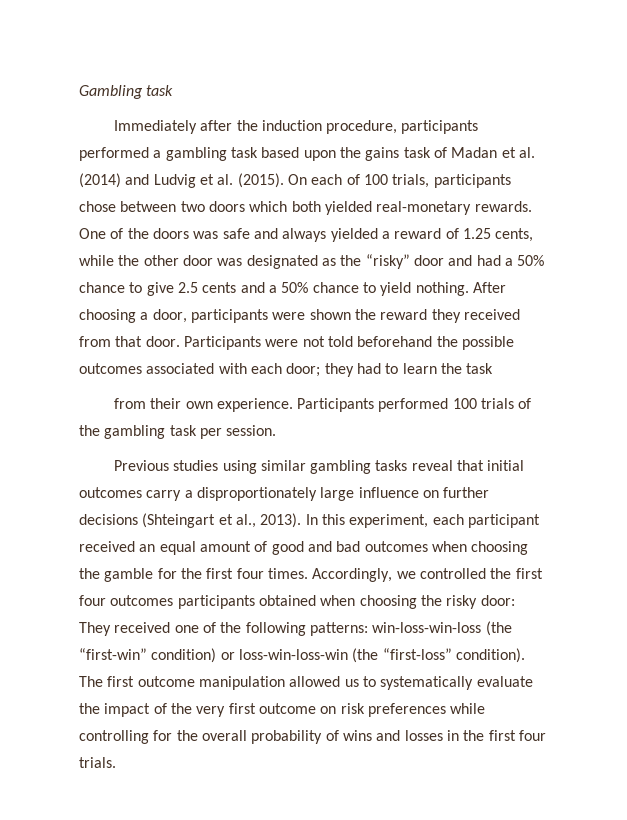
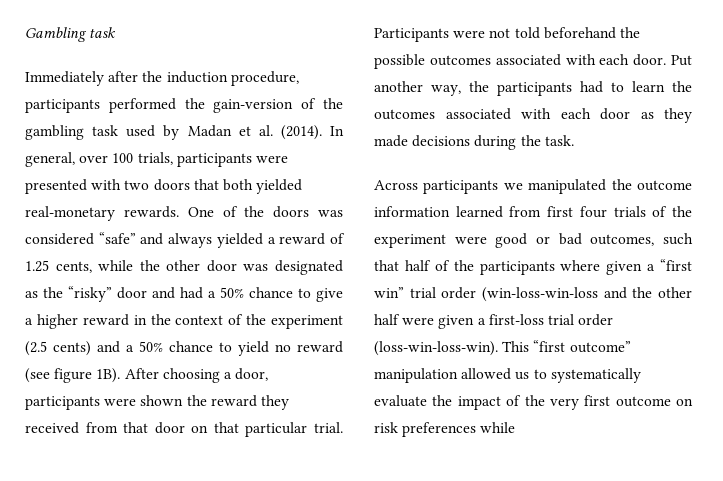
- Immediately after the induction procedure, participants performed a gambling task based upon the gains task of Madan et al. (2014) and Ludvig et al. (2015). On each of 100 trials, participants chose between two doors which both yielded real-monetary rewards.
+ Immediately after the induction procedure, participants performed the gain-version of the gambling task used by Madan et al. (2014). In general, over 100 trials, participants were presented with two doors that both yielded real-monetary rewards.
- One of the doors was safe and always yielded a reward of 1.25 cents, while the other door was designated as the “risky” door and had a 50% chance to give 2.5 cents and a 50% chance to yield nothing.
+ One of the doors was considered “safe” and always yielded a reward of 1.25 cents, while the other door was designated as the “risky” door and had a 50% chance to give a higher reward in the context of the experiment (2.5 cents) and a 50% chance to yield no reward (see figure 1B).
- After choosing a door, participants were shown the reward they received from that door.
+ After choosing a door, participants were shown the reward they received from that door on that particular trial.
- Participants were not told beforehand the possible outcomes associated with each door; they had to learn the task
- from their own experience. Participants performed 100 trials of the gambling task per session.
- Previous studies using similar gambling tasks reveal that initial outcomes carry a disproportionately large influence on further decisions (Shteingart et al., 2013). In this experiment, each participant received an equal amount of good and bad outcomes when choosing the gamble for the first four times. Accordingly, we controlled the first four outcomes participants obtained when choosing the risky door: They received one of the following patterns: win-loss-win-loss (the “first-win” condition) or loss-win-loss-win (the “first-loss” condition). The first outcome manipulation allowed us to systematically evaluate the impact of the very first outcome on risk preferences while controlling for the overall probability of wins and losses in the first four trials.
+ Participants were not told beforehand the possible outcomes associated with each door. Put another way, the participants had to learn the outcomes associated with each door as they made decisions during the task.
+ Across participants we manipulated the outcome information learned from first four trials of the experiment were good or bad outcomes, such that half of the participants where given a “first win” trial order (win-loss-win-loss and the other half were given a first-loss trial order (loss-win-loss-win). This “first outcome” manipulation allowed us to systematically evaluate the impact of the very first outcome on risk preferences while

